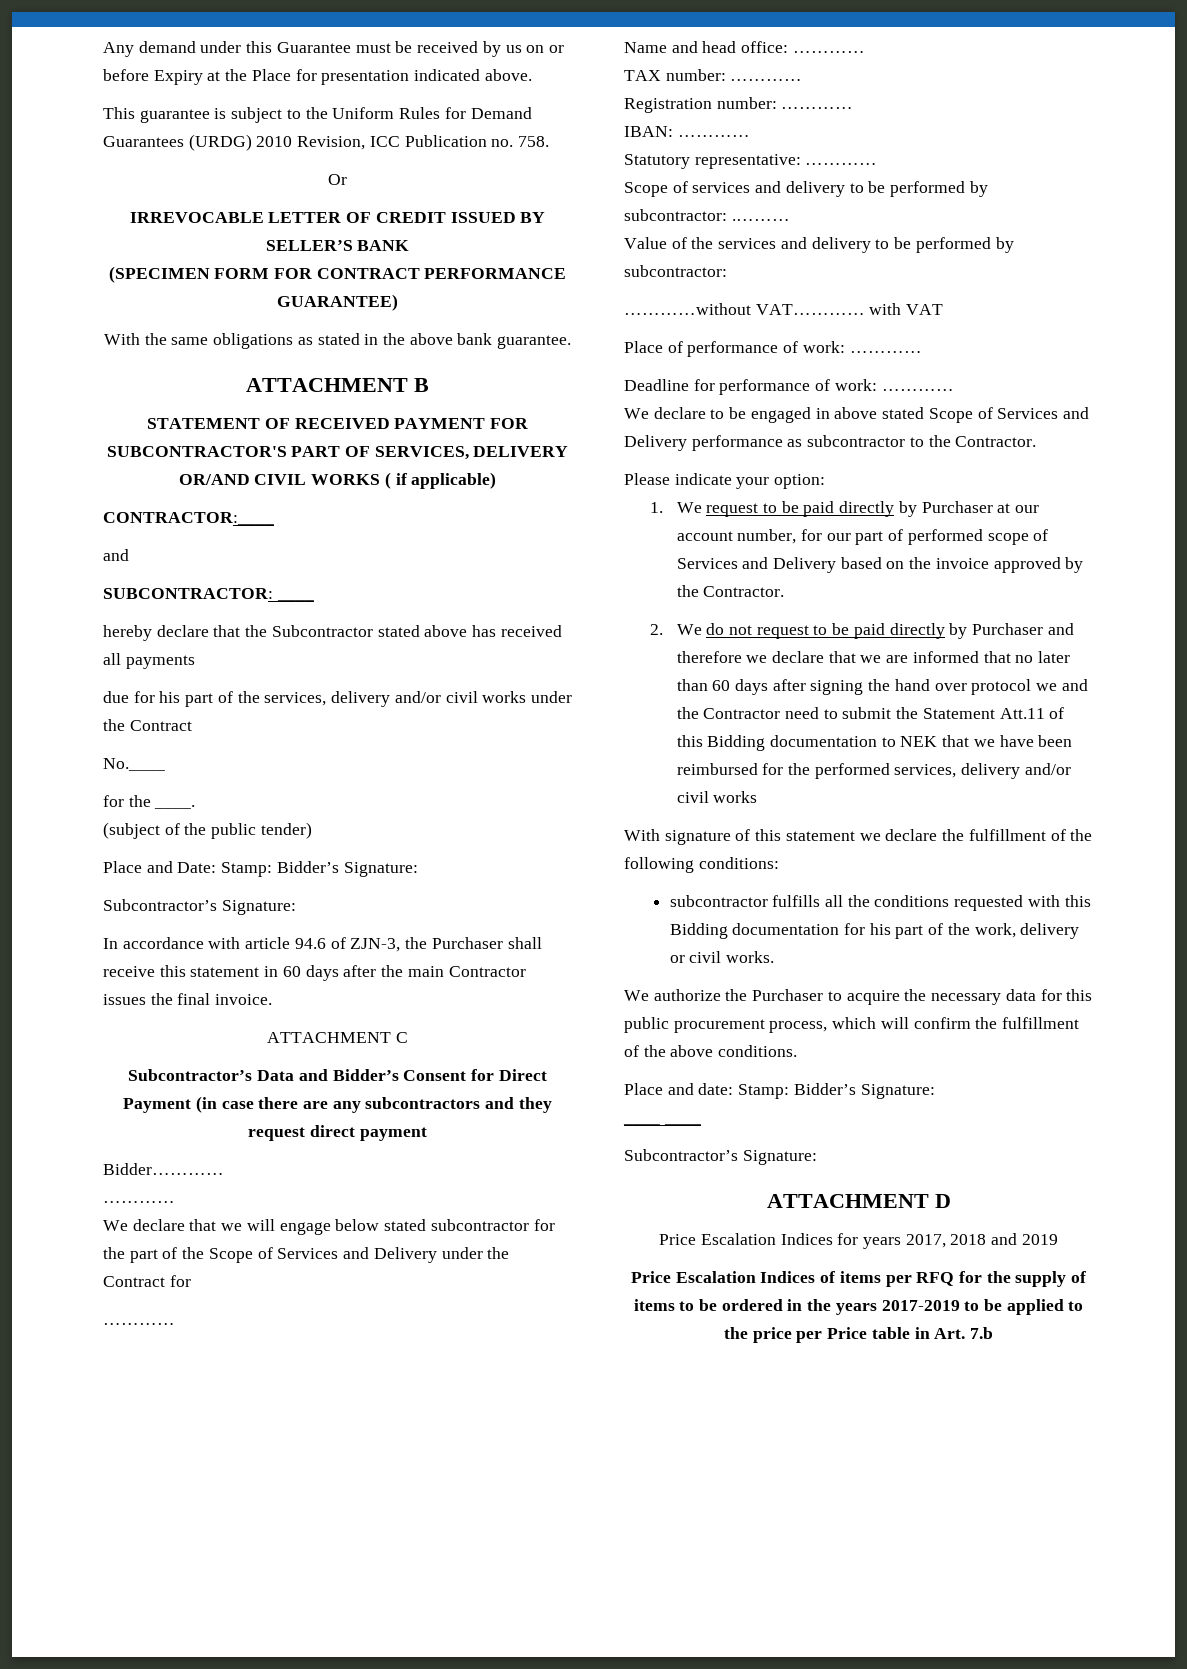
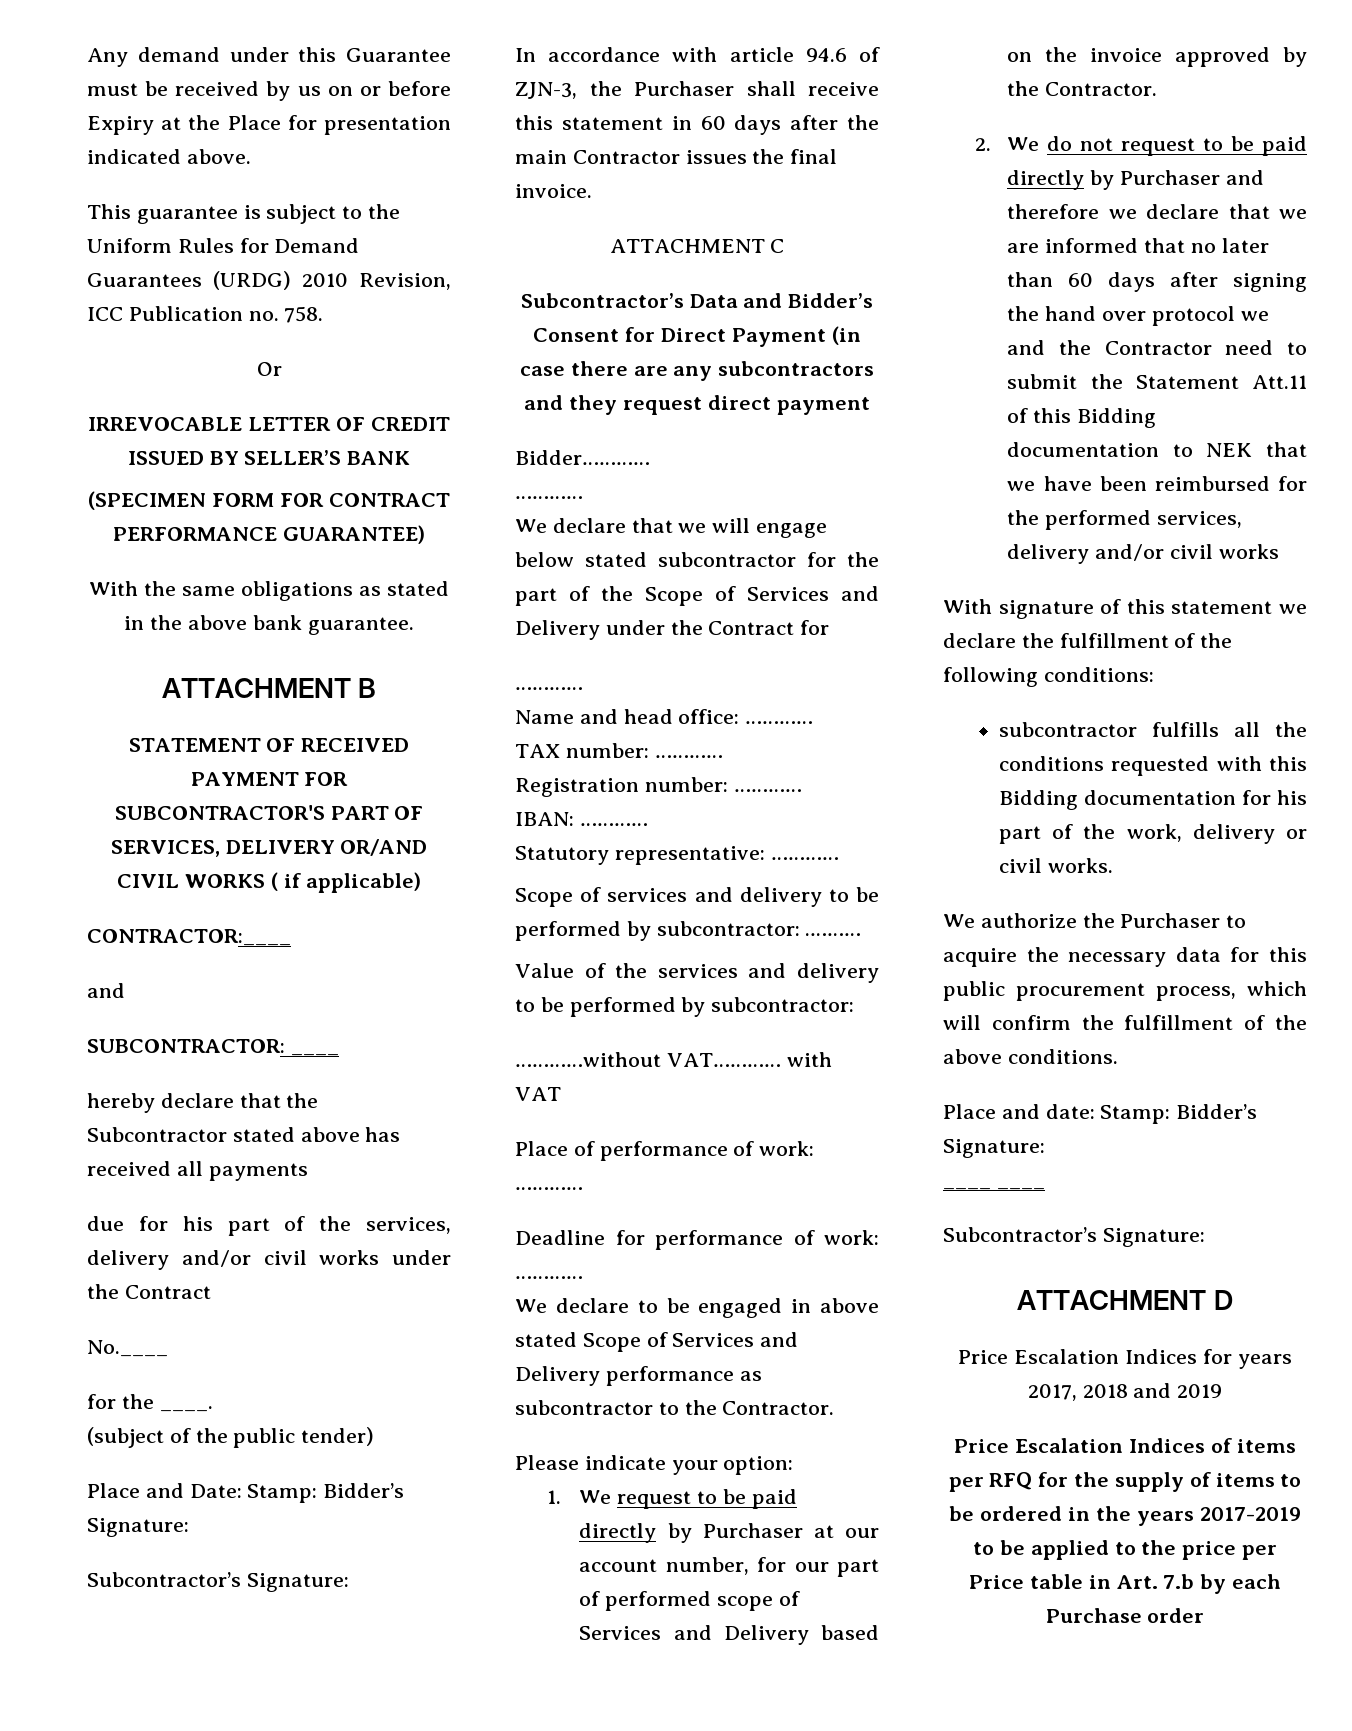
- Price Escalation Indices of items per RFQ for the supply of items to be ordered in the years 2017-2019 to be applied to the price per Price table in Art. 7.b
+ Price Escalation Indices of items per RFQ for the supply of items to be ordered in the years 2017-2019 to be applied to the price per Price table in Art. 7.b by each Purchase order

